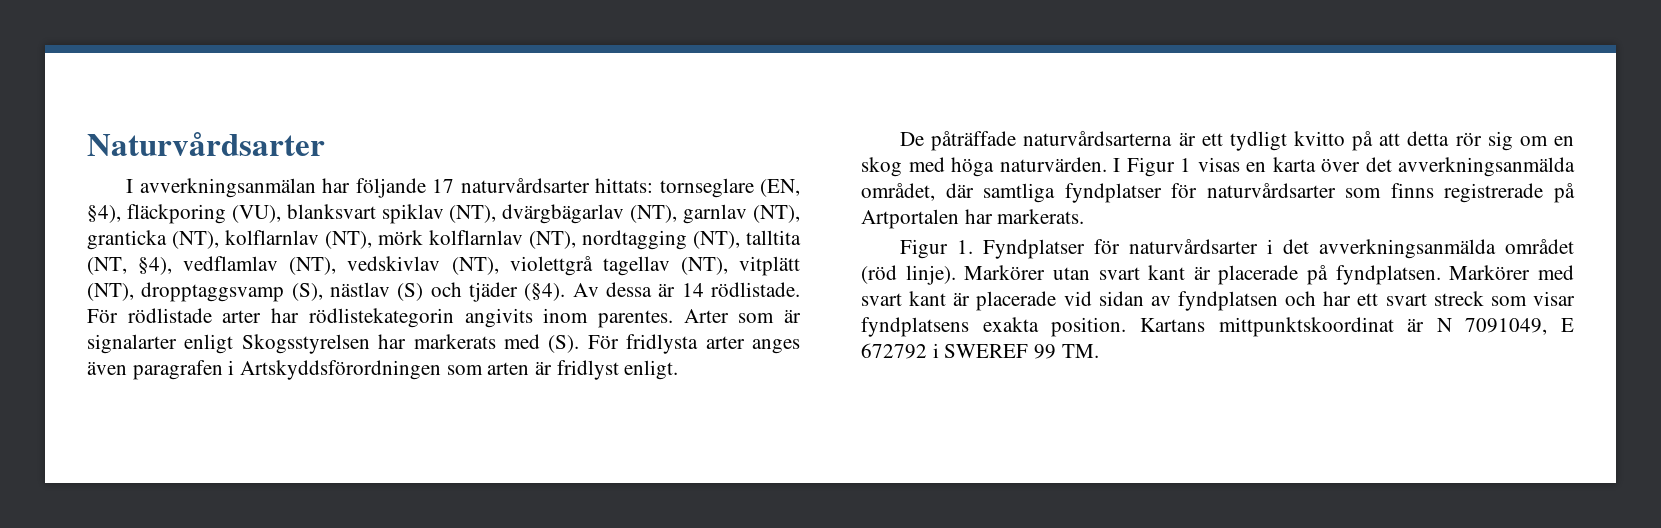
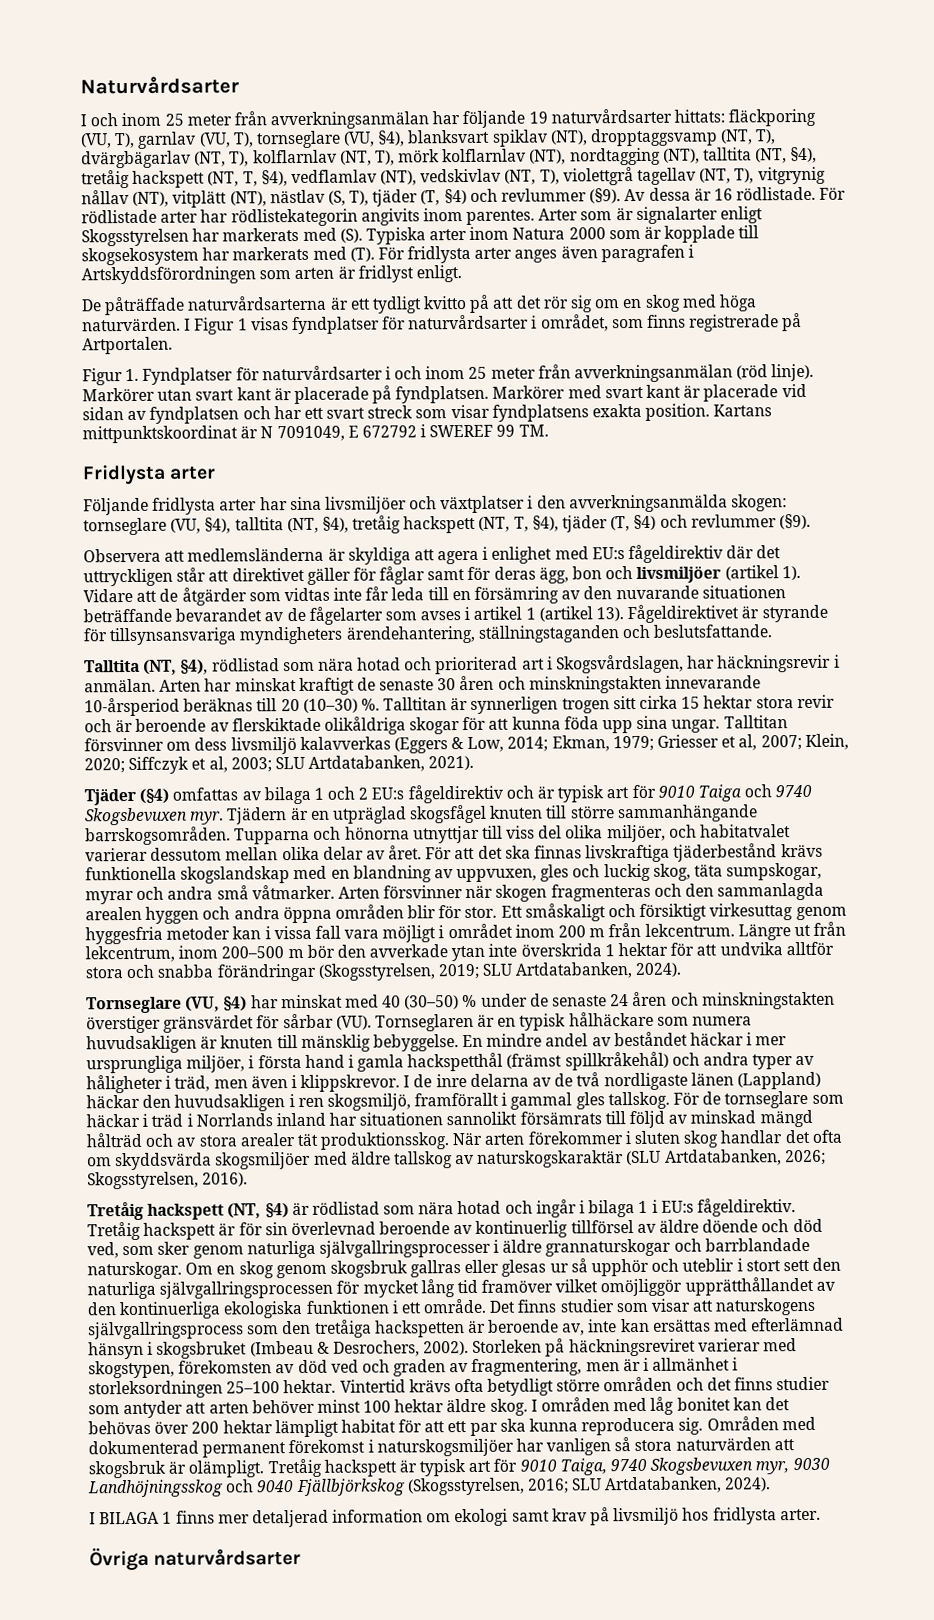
- I avverkningsanmälan har följande 17 naturvårdsarter hittats: tornseglare (EN, §4), fläckporing (VU), blanksvart spiklav (NT), dvärgbägarlav (NT), garnlav (NT), granticka (NT), kolflarnlav (NT), mörk kolflarnlav (NT), nordtagging (NT), talltita (NT, §4), vedflamlav (NT), vedskivlav (NT), violettgrå tagellav (NT), vitplätt (NT), dropptaggsvamp (S), nästlav (S) och tjäder (§4).
+ I och inom 25 meter från avverkningsanmälan har följande 19 naturvårdsarter hittats: fläckporing (VU, T), garnlav (VU, T), tornseglare (VU, §4), blanksvart spiklav (NT), dropptaggsvamp (NT, T), dvärgbägarlav (NT, T), kolflarnlav (NT, T), mörk kolflarnlav (NT), nordtagging (NT), talltita (NT, §4), tretåig hackspett (NT, T, §4), vedflamlav (NT), vedskivlav (NT, T), violettgrå tagellav (NT, T), vitgrynig nållav (NT), vitplätt (NT), nästlav (S, T), tjäder (T, §4) och revlummer (§9).
- Av dessa är 14 rödlistade.
+ Av dessa är 16 rödlistade.
- Arter som är signalarter enligt Skogsstyrelsen har markerats med (S). För fridlysta arter anges även paragrafen i Artskyddsförordningen som arten är fridlyst enligt.
+ Arter som är signalarter enligt Skogsstyrelsen har markerats med (S). Typiska arter inom Natura 2000 som är kopplade till skogsekosystem har markerats med (T). För fridlysta arter anges även paragrafen i Artskyddsförordningen som arten är fridlyst enligt.
- De påträffade naturvårdsarterna är ett tydligt kvitto på att detta rör sig om en skog med höga naturvärden.
+ De påträffade naturvårdsarterna är ett tydligt kvitto på att det rör sig om en skog med höga naturvärden.
- I Figur 1 visas en karta över det avverkningsanmälda området, där samtliga fyndplatser för naturvårdsarter som finns registrerade på Artportalen har markerats.
+ I Figur 1 visas fyndplatser för naturvårdsarter i området, som finns registrerade på Artportalen.
- Figur 1. Fyndplatser för naturvårdsarter i det avverkningsanmälda området (röd linje).
+ Figur 1. Fyndplatser för naturvårdsarter i och inom 25 meter från avverkningsanmälan (röd linje).
+ Fridlysta arter
+ Följande fridlysta arter har sina livsmiljöer och växtplatser i den avverkningsanmälda skogen: tornseglare (VU, §4), talltita (NT, §4), tretåig hackspett (NT, T, §4), tjäder (T, §4) och revlummer (§9).
+ Observera att medlemsländerna är skyldiga att agera i enlighet med EU:s fågeldirektiv där det uttryckligen står att direktivet gäller för fåglar samt för deras ägg, bon och livsmiljöer (artikel 1). Vidare att de åtgärder som vidtas inte får leda till en försämring av den nuvarande situationen beträffande bevarandet av de fågelarter som avses i artikel 1 (artikel 13). Fågeldirektivet är styrande för tillsynsansvariga myndigheters ärendehantering, ställningstaganden och beslutsfattande.
+ Talltita (NT, §4), rödlistad som nära hotad och prioriterad art i Skogsvårdslagen, har häckningsrevir i anmälan. Arten har minskat kraftigt de senaste 30 åren och minskningstakten innevarande 10-årsperiod beräknas till 20 (10–30) %. Talltitan är synnerligen trogen sitt cirka 15 hektar stora revir och är beroende av flerskiktade olikåldriga skogar för att kunna föda upp sina ungar. Talltitan försvinner om dess livsmiljö kalavverkas (Eggers & Low, 2014; Ekman, 1979; Griesser et al, 2007; Klein, 2020; Siffczyk et al, 2003; SLU Artdatabanken, 2021).
+ Tjäder (§4) omfattas av bilaga 1 och 2 EU:s fågeldirektiv och är typisk art för 9010 Taiga och 9740 Skogsbevuxen myr. Tjädern är en utpräglad skogsfågel knuten till större sammanhängande barrskogsområden. Tupparna och hönorna utnyttjar till viss del olika miljöer, och habitatvalet varierar dessutom mellan olika delar av året. För att det ska finnas livskraftiga tjäderbestånd krävs funktionella skogslandskap med en blandning av uppvuxen, gles och luckig skog, täta sumpskogar, myrar och andra små våtmarker. Arten försvinner när skogen fragmenteras och den sammanlagda arealen hyggen och andra öppna områden blir för stor. Ett småskaligt och försiktigt virkesuttag genom hyggesfria metoder kan i vissa fall vara möjligt i området inom 200 m från lekcentrum. Längre ut från lekcentrum, inom 200–500 m bör den avverkade ytan inte överskrida 1 hektar för att undvika alltför stora och snabba förändringar (Skogsstyrelsen, 2019; SLU Artdatabanken, 2024).
+ Tornseglare (VU, §4) har minskat med 40 (30–50) % under de senaste 24 åren och minskningstakten överstiger gränsvärdet för sårbar (VU). Tornseglaren är en typisk hålhäckare som numera huvudsakligen är knuten till mänsklig bebyggelse. En mindre andel av beståndet häckar i mer ursprungliga miljöer, i första hand i gamla hackspetthål (främst spillkråkehål) och andra typer av håligheter i träd, men även i klippskrevor. I de inre delarna av de två nordligaste länen (Lappland) häckar den huvudsakligen i ren skogsmiljö, framförallt i gammal gles tallskog. För de tornseglare som häckar i träd i Norrlands inland har situationen sannolikt försämrats till följd av minskad mängd hålträd och av stora arealer tät produktionsskog. När arten förekommer i sluten skog handlar det ofta om skyddsvärda skogsmiljöer med äldre tallskog av naturskogskaraktär (SLU Artdatabanken, 2026; Skogsstyrelsen, 2016).
+ Tretåig hackspett (NT, §4) är rödlistad som nära hotad och ingår i bilaga 1 i EU:s fågeldirektiv. Tretåig hackspett är för sin överlevnad beroende av kontinuerlig tillförsel av äldre döende och död ved, som sker genom naturliga självgallringsprocesser i äldre grannaturskogar och barrblandade naturskogar. Om en skog genom skogsbruk gallras eller glesas ur så upphör och uteblir i stort sett den naturliga självgallringsprocessen för mycket lång tid framöver vilket omöjliggör upprätthållandet av den kontinuerliga ekologiska funktionen i ett område. Det finns studier som visar att naturskogens självgallringsprocess som den tretåiga hackspetten är beroende av, inte kan ersättas med efterlämnad hänsyn i skogsbruket (Imbeau & Desrochers, 2002). Storleken på häckningsreviret varierar med skogstypen, förekomsten av död ved och graden av fragmentering, men är i allmänhet i storleksordningen 25–100 hektar. Vintertid krävs ofta betydligt större områden och det finns studier som antyder att arten behöver minst 100 hektar äldre skog. I områden med låg bonitet kan det behövas över 200 hektar lämpligt habitat för att ett par ska kunna reproducera sig. Områden med dokumenterad permanent förekomst i naturskogsmiljöer har vanligen så stora naturvärden att skogsbruk är olämpligt. Tretåig hackspett är typisk art för 9010 Taiga, 9740 Skogsbevuxen myr, 9030 Landhöjningsskog och 9040 Fjällbjörkskog (Skogsstyrelsen, 2016; SLU Artdatabanken, 2024).
+ I BILAGA 1 finns mer detaljerad information om ekologi samt krav på livsmiljö hos fridlysta arter.
+ Övriga naturvårdsarter

